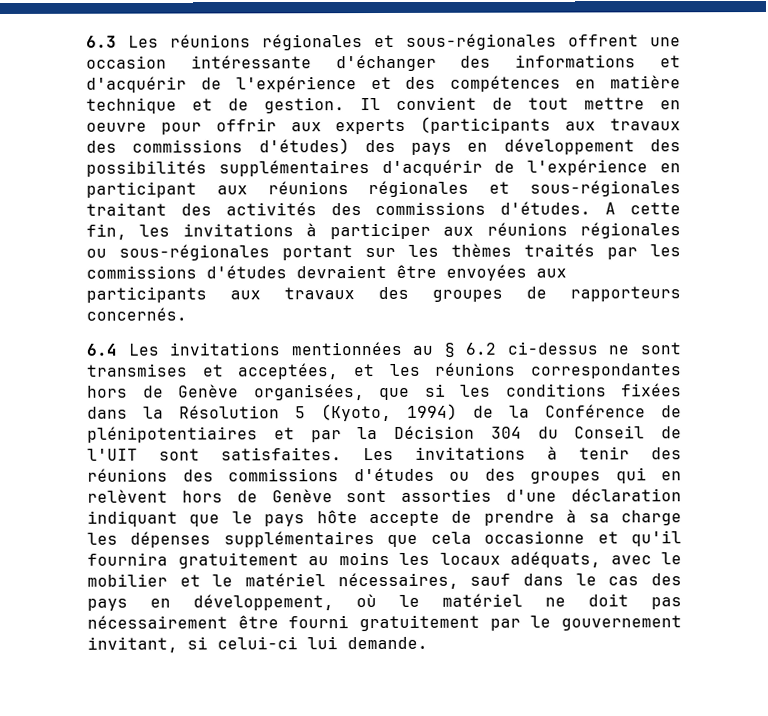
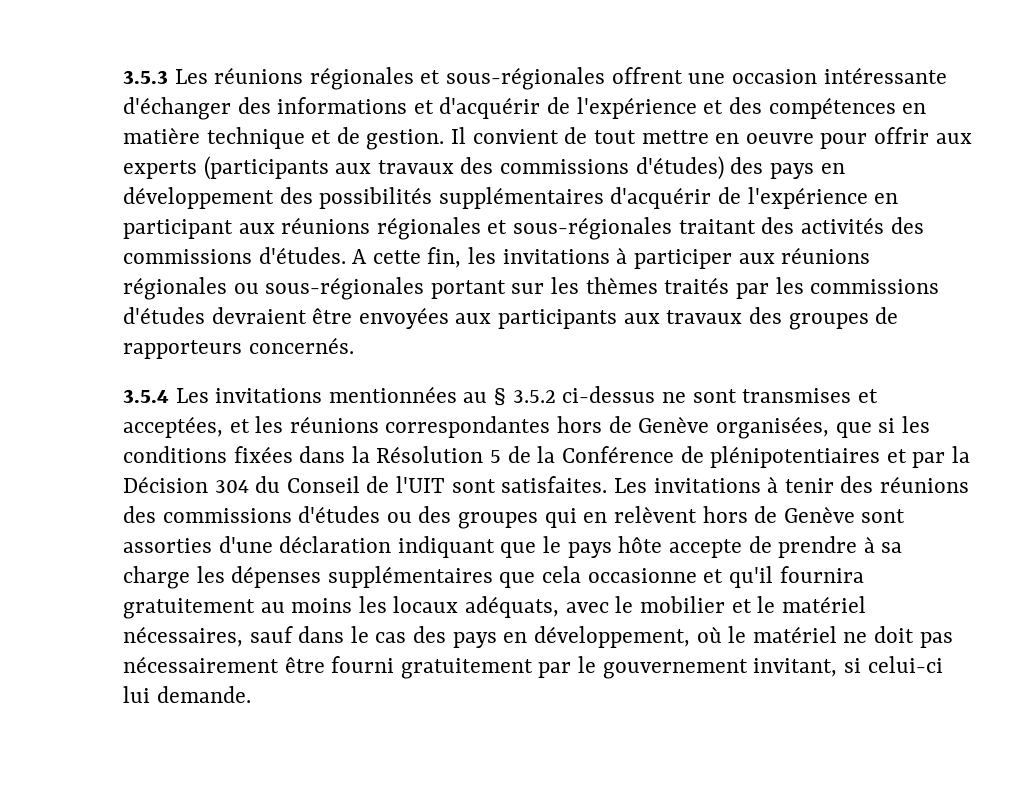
- 6.3 Les réunions régionales et sous-régionales offrent une occasion intéressante d'échanger des informations et d'acquérir de l'expérience et des compétences en matière technique et de gestion.
+ 3.5.3 Les réunions régionales et sous-régionales offrent une occasion intéressante d'échanger des informations et d'acquérir de l'expérience et des compétences en matière technique et de gestion.
- 6.4 Les invitations mentionnées au § 6.2 ci-dessus ne sont transmises et acceptées, et les réunions correspondantes hors de Genève organisées, que si les conditions fixées dans la Résolution 5 (Kyoto, 1994) de la Conférence de plénipotentiaires et par la Décision 304 du Conseil de l'UIT sont satisfaites.
+ 3.5.4 Les invitations mentionnées au § 3.5.2 ci-dessus ne sont transmises et acceptées, et les réunions correspondantes hors de Genève organisées, que si les conditions fixées dans la Résolution 5 de la Conférence de plénipotentiaires et par la Décision 304 du Conseil de l'UIT sont satisfaites.

